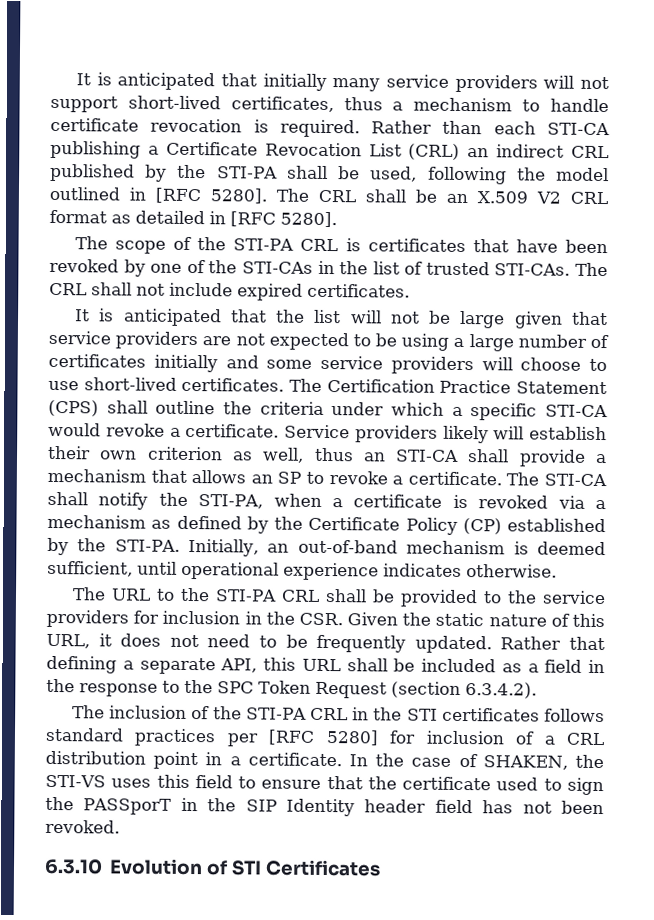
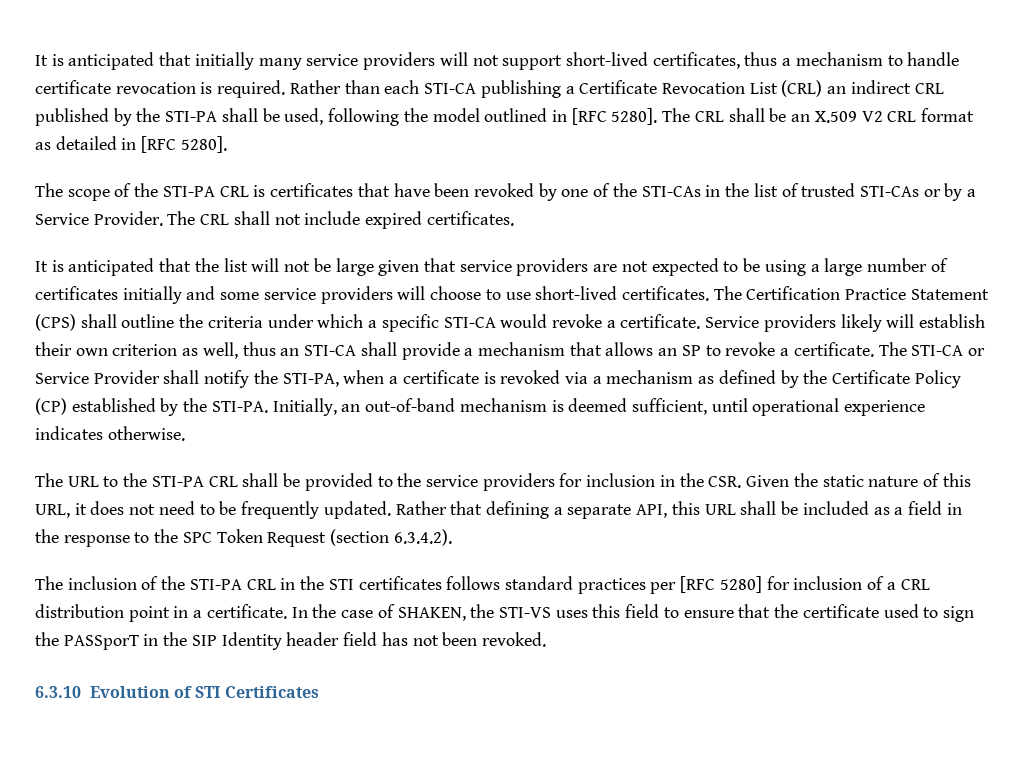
- The scope of the STI-PA CRL is certificates that have been revoked by one of the STI-CAs in the list of trusted STI-CAs.
+ The scope of the STI-PA CRL is certificates that have been revoked by one of the STI-CAs in the list of trusted STI-CAs or by a Service Provider.
- The STI-CA shall notify the STI-PA, when a certificate is revoked via a mechanism as defined by the Certificate Policy (CP) established by the STI-PA.
+ The STI-CA or Service Provider shall notify the STI-PA, when a certificate is revoked via a mechanism as defined by the Certificate Policy (CP) established by the STI-PA.

